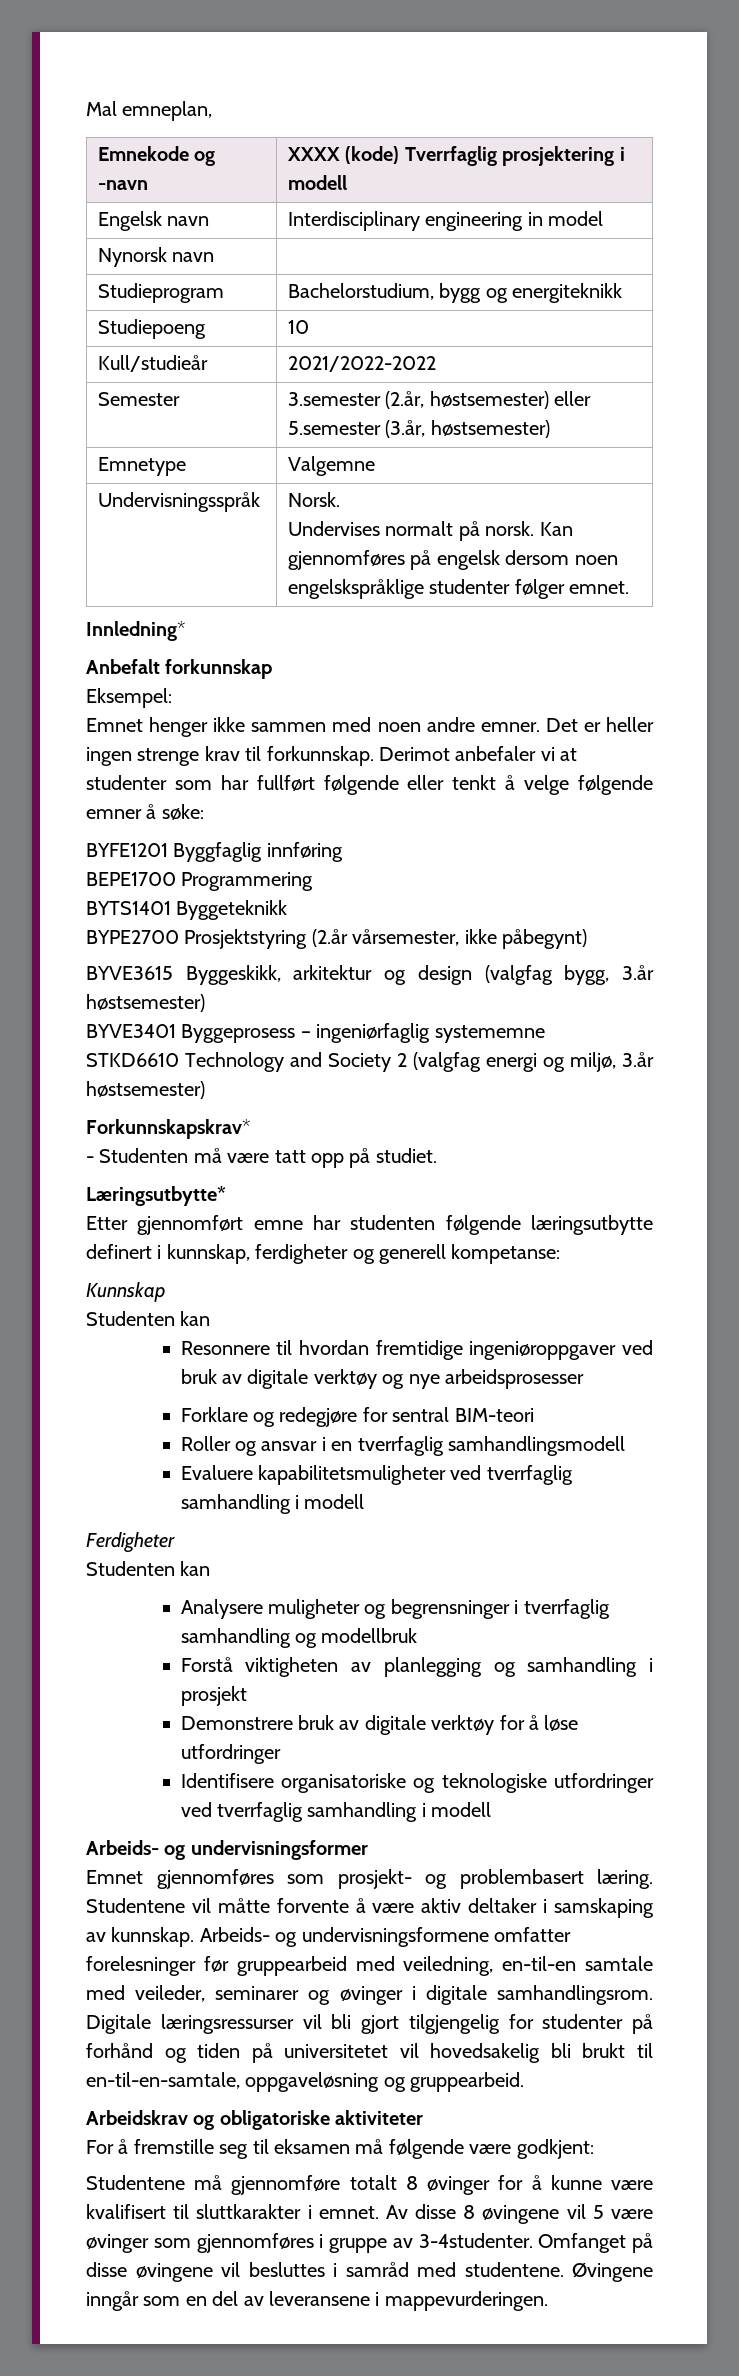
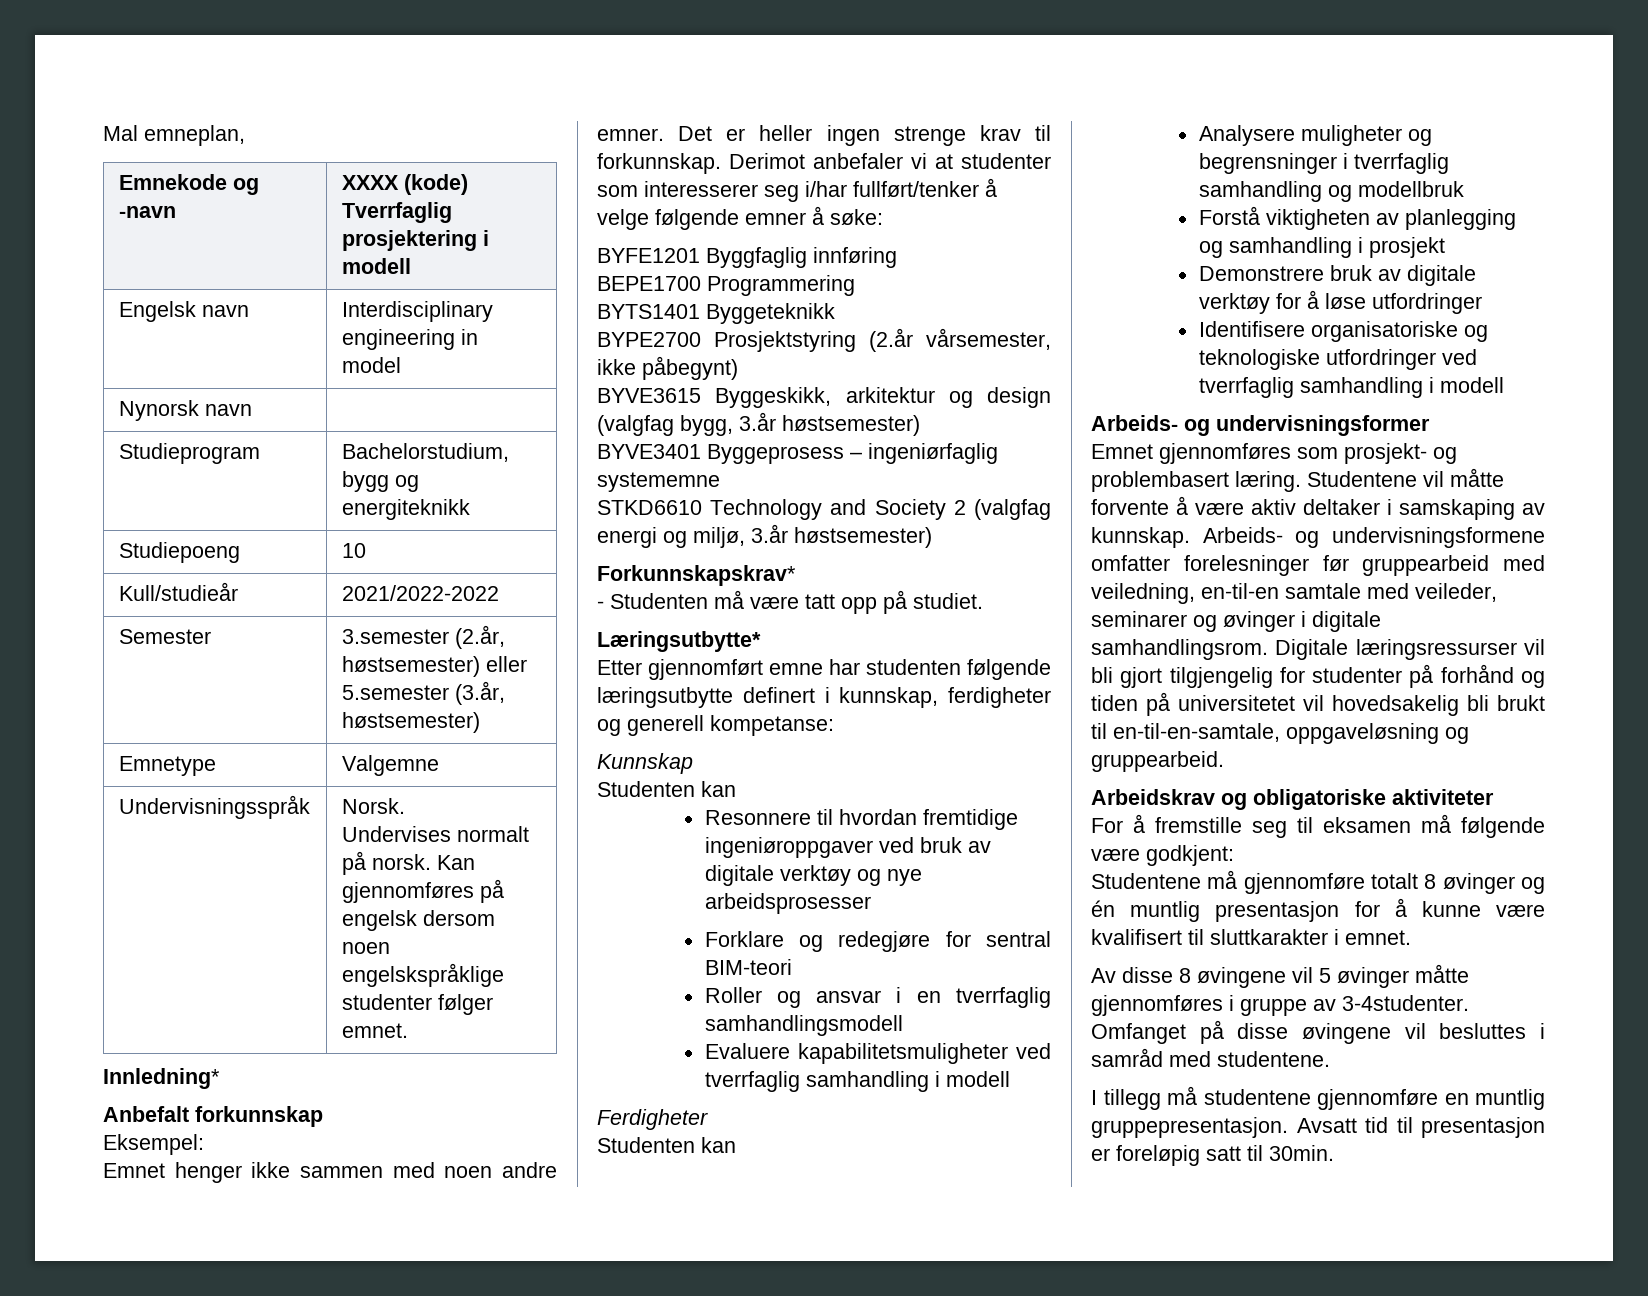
- Derimot anbefaler vi at studenter som har fullført følgende eller tenkt å velge følgende emner å søke:
+ Derimot anbefaler vi at studenter som interesserer seg i/har fullført/tenker å velge følgende emner å søke:
- Studentene må gjennomføre totalt 8 øvinger for å kunne være kvalifisert til sluttkarakter i emnet. Av disse 8 øvingene vil 5 være øvinger som gjennomføres i gruppe av 3-4studenter.
+ Studentene må gjennomføre totalt 8 øvinger og én muntlig presentasjon for å kunne være kvalifisert til sluttkarakter i emnet.
+ Av disse 8 øvingene vil 5 øvinger måtte gjennomføres i gruppe av 3-4studenter.
- Omfanget på disse øvingene vil besluttes i samråd med studentene. Øvingene inngår som en del av leveransene i mappevurderingen.
+ Omfanget på disse øvingene vil besluttes i samråd med studentene.
+ I tillegg må studentene gjennomføre en muntlig gruppepresentasjon. Avsatt tid til presentasjon er foreløpig satt til 30min.

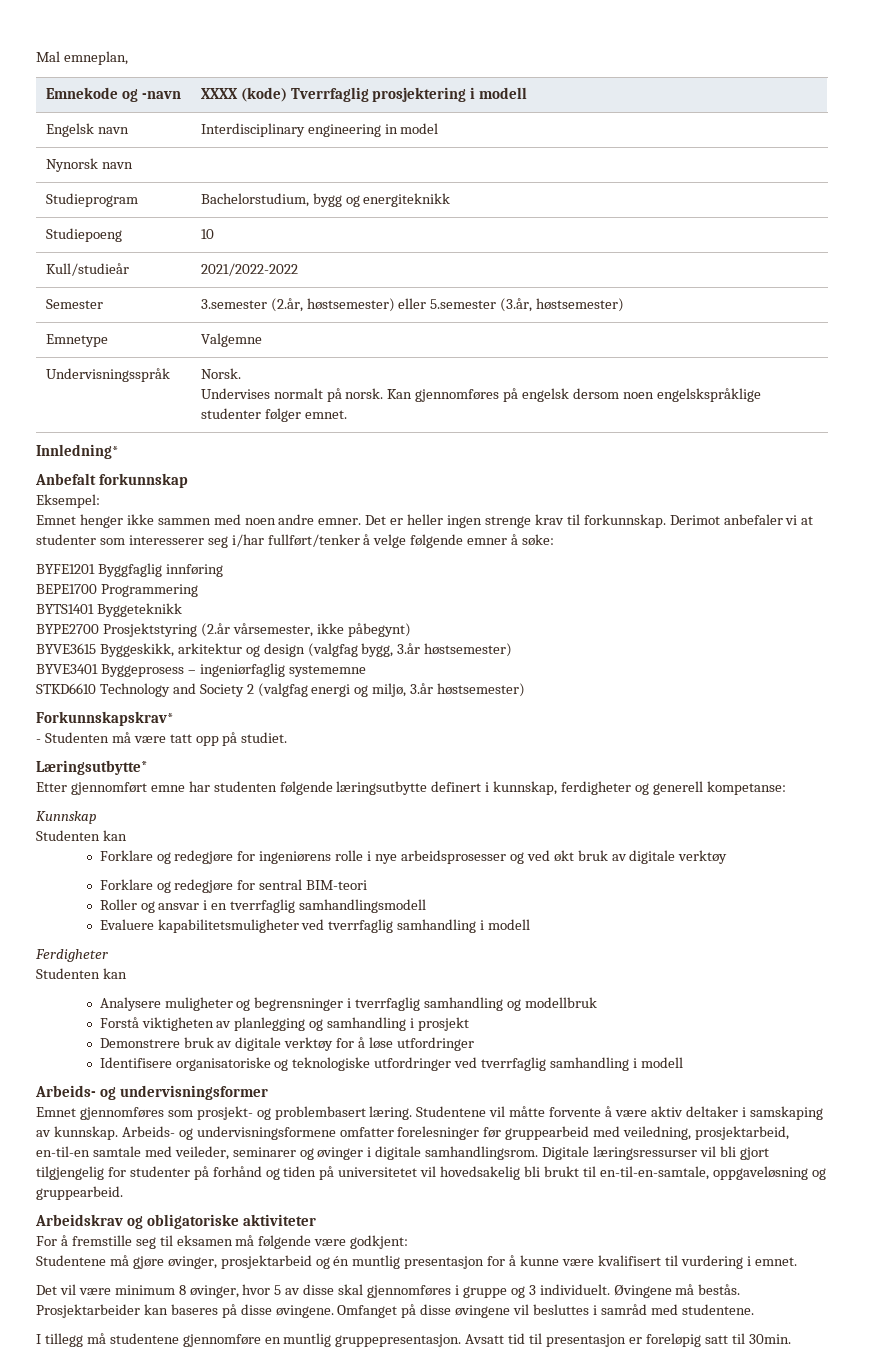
- Resonnere til hvordan fremtidige ingeniøroppgaver ved bruk av digitale verktøy og nye arbeidsprosesser
+ Forklare og redegjøre for ingeniørens rolle i nye arbeidsprosesser og ved økt bruk av digitale verktøy
- Arbeids- og undervisningsformene omfatter forelesninger før gruppearbeid med veiledning, en-til-en samtale med veileder, seminarer og øvinger i digitale samhandlingsrom.
+ Arbeids- og undervisningsformene omfatter forelesninger før gruppearbeid med veiledning, prosjektarbeid, en-til-en samtale med veileder, seminarer og øvinger i digitale samhandlingsrom.
- Studentene må gjennomføre totalt 8 øvinger og én muntlig presentasjon for å kunne være kvalifisert til sluttkarakter i emnet.
+ Studentene må gjøre øvinger, prosjektarbeid og én muntlig presentasjon for å kunne være kvalifisert til vurdering i emnet.
- Av disse 8 øvingene vil 5 øvinger måtte gjennomføres i gruppe av 3-4studenter.
+ Det vil være minimum 8 øvinger, hvor 5 av disse skal gjennomføres i gruppe og 3 individuelt. Øvingene må bestås. Prosjektarbeider kan baseres på disse øvingene.

